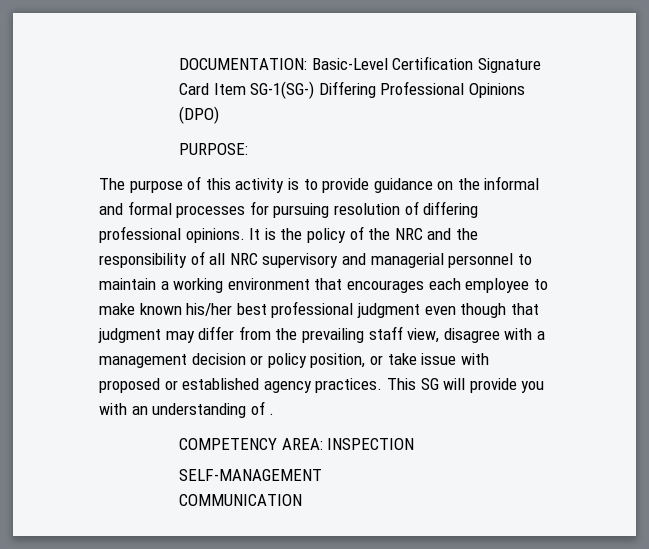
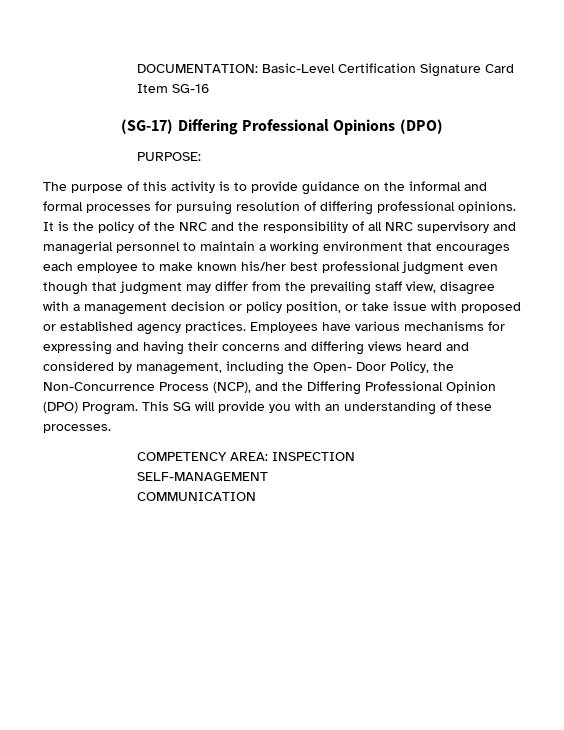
- DOCUMENTATION: Basic-Level Certification Signature Card Item SG-1(SG-) Differing Professional Opinions (DPO)
+ DOCUMENTATION: Basic-Level Certification Signature Card Item SG-16
+ (SG-17) Differing Professional Opinions (DPO)
+ Employees have various mechanisms for expressing and having their concerns and differing views heard and considered by management, including the Open- Door Policy, the Non-Concurrence Process (NCP), and the Differing Professional Opinion (DPO) Program.
- This SG will provide you with an understanding of .
+ This SG will provide you with an understanding of these processes.

